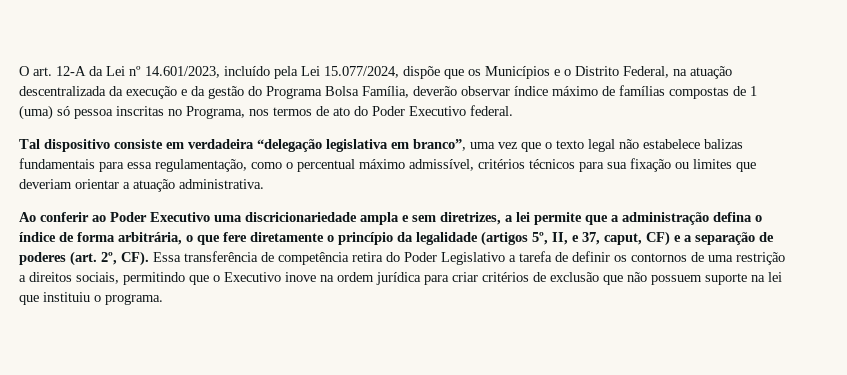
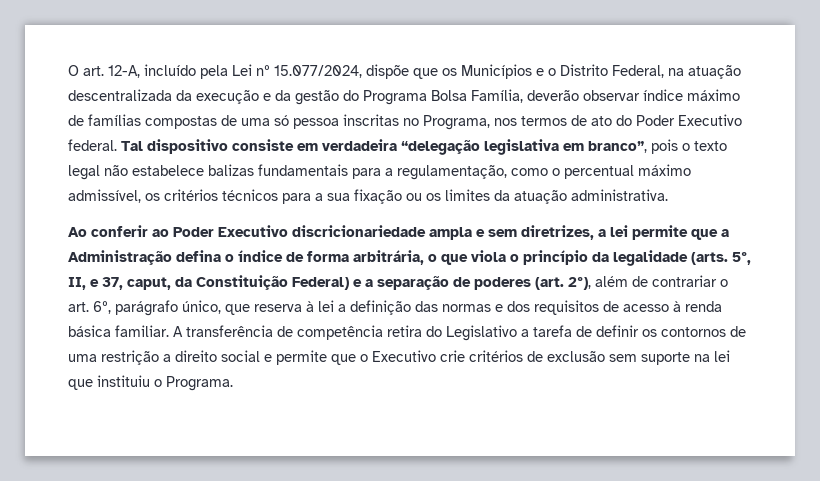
- O art. 12-A da Lei nº 14.601/2023, incluído pela Lei 15.077/2024, dispõe que os Municípios e o Distrito Federal, na atuação descentralizada da execução e da gestão do Programa Bolsa Família, deverão observar índice máximo de famílias compostas de 1 (uma) só pessoa inscritas no Programa, nos termos de ato do Poder Executivo federal.
- Tal dispositivo consiste em verdadeira “delegação legislativa em branco”, uma vez que o texto legal não estabelece balizas fundamentais para essa regulamentação, como o percentual máximo admissível, critérios técnicos para sua fixação ou limites que deveriam orientar a atuação administrativa.
+ O art. 12-A, incluído pela Lei nº 15.077/2024, dispõe que os Municípios e o Distrito Federal, na atuação descentralizada da execução e da gestão do Programa Bolsa Família, deverão observar índice máximo de famílias compostas de uma só pessoa inscritas no Programa, nos termos de ato do Poder Executivo federal. Tal dispositivo consiste em verdadeira “delegação legislativa em branco”, pois o texto legal não estabelece balizas fundamentais para a regulamentação, como o percentual máximo admissível, os critérios técnicos para a sua fixação ou os limites da atuação administrativa.
- Ao conferir ao Poder Executivo uma discricionariedade ampla e sem diretrizes, a lei permite que a administração defina o índice de forma arbitrária, o que fere diretamente o princípio da legalidade (artigos 5º, II, e 37, caput, CF) e a separação de poderes (art. 2º, CF). Essa transferência de competência retira do Poder Legislativo a tarefa de definir os contornos de uma restrição a direitos sociais, permitindo que o Executivo inove na ordem jurídica para criar critérios de exclusão que não possuem suporte na lei que instituiu o programa.
+ Ao conferir ao Poder Executivo discricionariedade ampla e sem diretrizes, a lei permite que a Administração defina o índice de forma arbitrária, o que viola o princípio da legalidade (arts. 5º, II, e 37, caput, da Constituição Federal) e a separação de poderes (art. 2º), além de contrariar o art. 6º, parágrafo único, que reserva à lei a definição das normas e dos requisitos de acesso à renda básica familiar. A transferência de competência retira do Legislativo a tarefa de definir os contornos de uma restrição a direito social e permite que o Executivo crie critérios de exclusão sem suporte na lei que instituiu o Programa.

